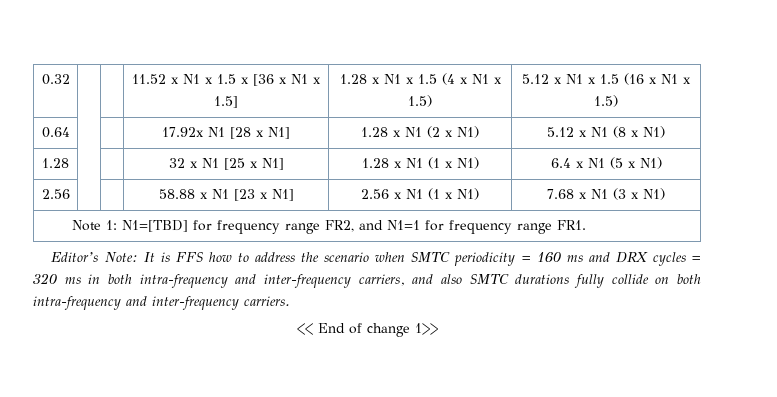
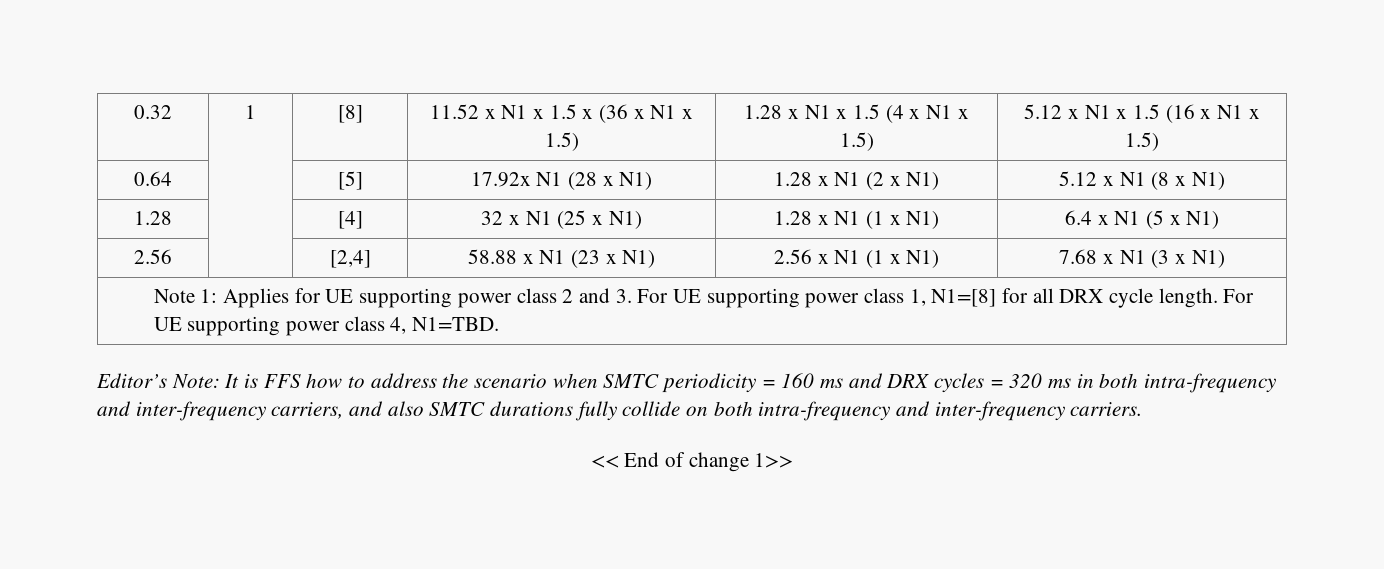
- 0.32 | | | 11.52 x N1 x 1.5 x [36 x N1 x 1.5] | 1.28 x N1 x 1.5 (4 x N1 x 1.5) | 5.12 x N1 x 1.5 (16 x N1 x 1.5)
+ 0.32 | 1 | [8] | 11.52 x N1 x 1.5 x (36 x N1 x 1.5) | 1.28 x N1 x 1.5 (4 x N1 x 1.5) | 5.12 x N1 x 1.5 (16 x N1 x 1.5)
- 0.64 | | | 17.92x N1 [28 x N1] | 1.28 x N1 (2 x N1) | 5.12 x N1 (8 x N1)
+ 0.64 | | [5] | 17.92x N1 (28 x N1) | 1.28 x N1 (2 x N1) | 5.12 x N1 (8 x N1)
- 1.28 | | | 32 x N1 [25 x N1] | 1.28 x N1 (1 x N1) | 6.4 x N1 (5 x N1)
+ 1.28 | | [4] | 32 x N1 (25 x N1) | 1.28 x N1 (1 x N1) | 6.4 x N1 (5 x N1)
- 2.56 | | | 58.88 x N1 [23 x N1] | 2.56 x N1 (1 x N1) | 7.68 x N1 (3 x N1)
+ 2.56 | | [2,4] | 58.88 x N1 (23 x N1) | 2.56 x N1 (1 x N1) | 7.68 x N1 (3 x N1)
- Note 1: N1=[TBD] for frequency range FR2, and N1=1 for frequency range FR1.
+ Note 1: Applies for UE supporting power class 2 and 3. For UE supporting power class 1, N1=[8] for all DRX cycle length. For UE supporting power class 4, N1=TBD.

